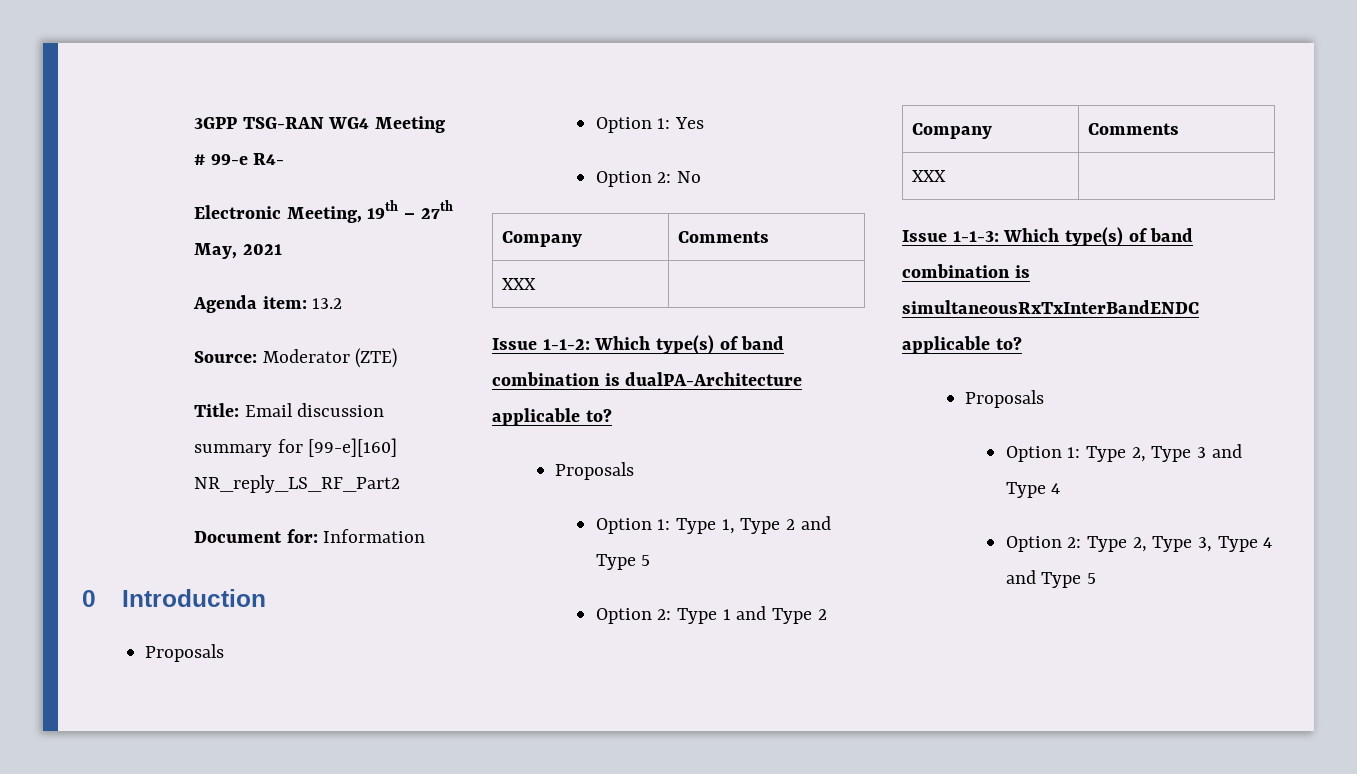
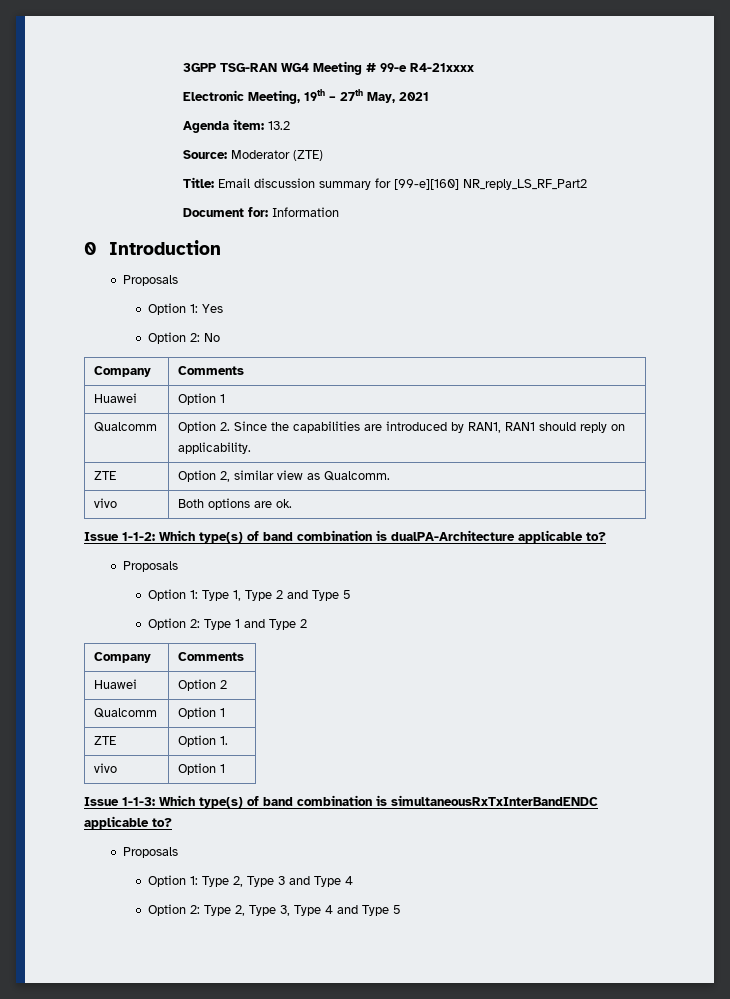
- 3GPP TSG-RAN WG4 Meeting # 99-e R4-
+ 3GPP TSG-RAN WG4 Meeting # 99-e R4-21xxxx
  Option 2: No
  Company | Comments
- XXX |
+ Huawei | Option 1
+ Qualcomm | Option 2. Since the capabilities are introduced by RAN1, RAN1 should reply on applicability.
+ ZTE | Option 2, similar view as Qualcomm.
+ vivo | Both options are ok.
  Option 2: Type 1 and Type 2
  Company | Comments
- XXX |
+ Huawei | Option 2
+ Qualcomm | Option 1
+ ZTE | Option 1.
+ vivo | Option 1

